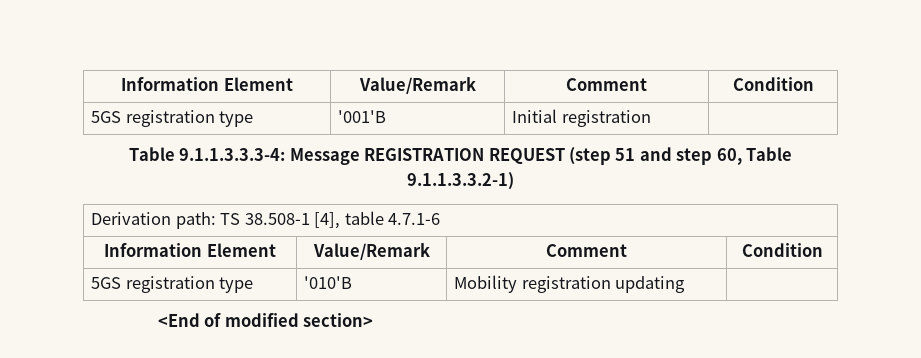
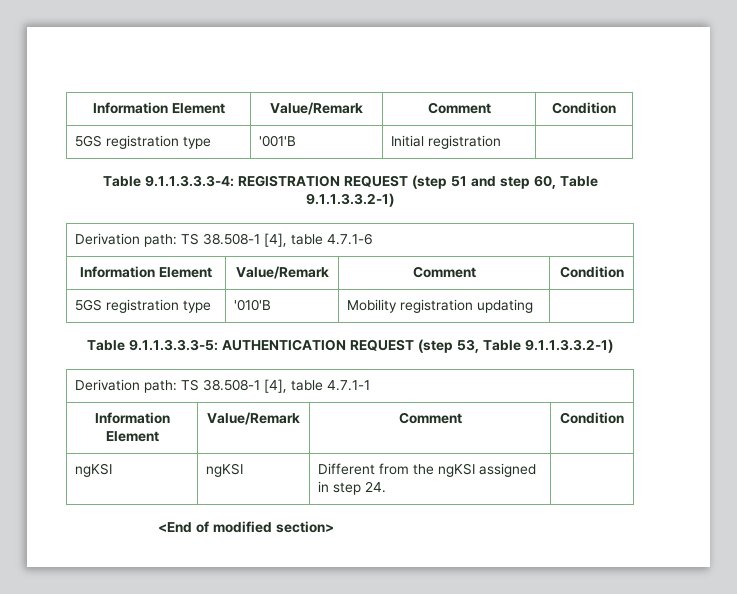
- Table 9.1.1.3.3.3-4: Message REGISTRATION REQUEST (step 51 and step 60, Table 9.1.1.3.3.2-1)
+ Table 9.1.1.3.3.3-4: REGISTRATION REQUEST (step 51 and step 60, Table 9.1.1.3.3.2-1)
+ Table 9.1.1.3.3.3-5: AUTHENTICATION REQUEST (step 53, Table 9.1.1.3.3.2-1)
+ Derivation path: TS 38.508-1 [4], table 4.7.1-1
+ Information Element | Value/Remark | Comment | Condition
+ ngKSI | ngKSI | Different from the ngKSI assigned in step 24. |

